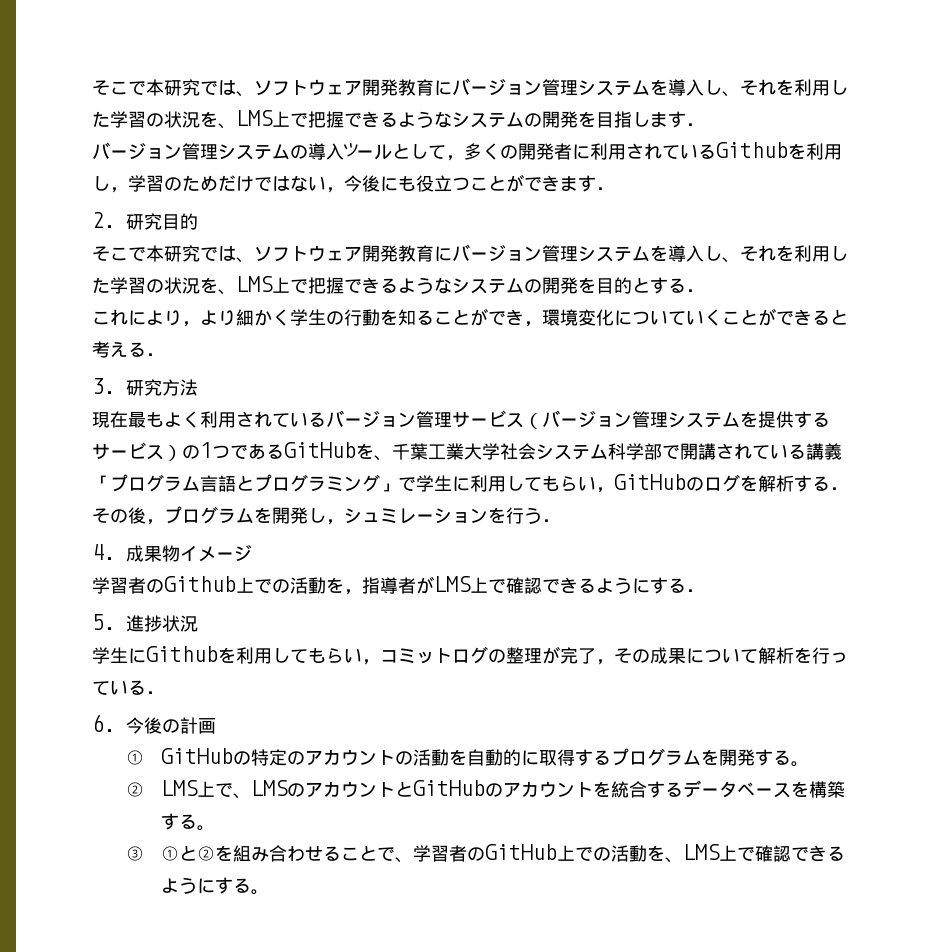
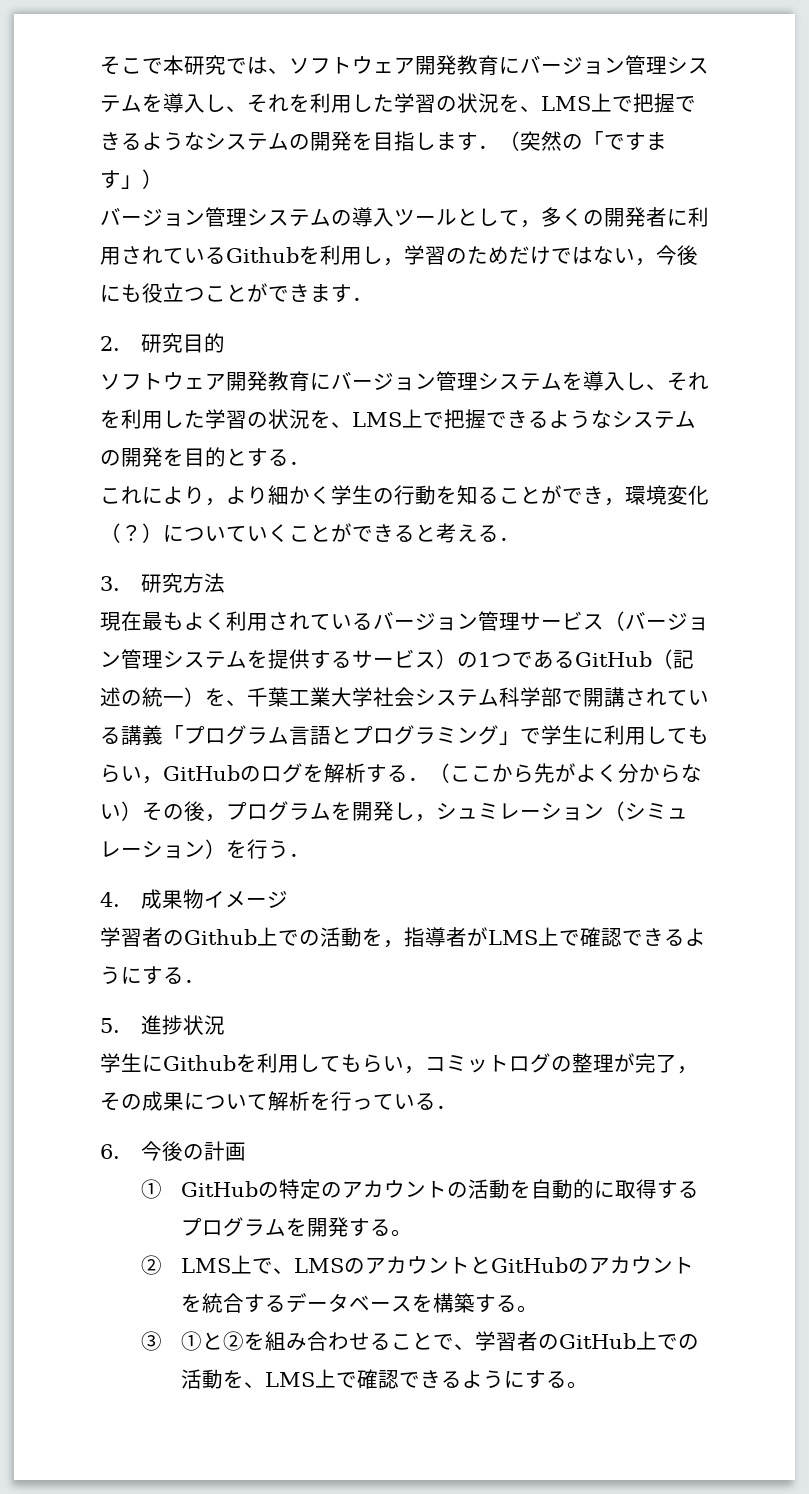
- そこで本研究では、ソフトウェア開発教育にバージョン管理システムを導入し、それを利用した学習の状況を、LMS上で把握できるようなシステムの開発を目指します．
+ そこで本研究では、ソフトウェア開発教育にバージョン管理システムを導入し、それを利用した学習の状況を、LMS上で把握できるようなシステムの開発を目指します．（突然の「ですます」）
- そこで本研究では、ソフトウェア開発教育にバージョン管理システムを導入し、それを利用した学習の状況を、LMS上で把握できるようなシステムの開発を目的とする．
+ ソフトウェア開発教育にバージョン管理システムを導入し、それを利用した学習の状況を、LMS上で把握できるようなシステムの開発を目的とする．
- これにより，より細かく学生の行動を知ることができ，環境変化についていくことができると考える．
+ これにより，より細かく学生の行動を知ることができ，環境変化（？）についていくことができると考える．
- 現在最もよく利用されているバージョン管理サービス（バージョン管理システムを提供するサービス）の1つであるGitHubを、千葉工業大学社会システム科学部で開講されている講義「プログラム言語とプログラミング」で学生に利用してもらい，GitHubのログを解析する．その後，プログラムを開発し，シュミレーションを行う．
+ 現在最もよく利用されているバージョン管理サービス（バージョン管理システムを提供するサービス）の1つであるGitHub（記述の統一）を、千葉工業大学社会システム科学部で開講されている講義「プログラム言語とプログラミング」で学生に利用してもらい，GitHubのログを解析する．（ここから先がよく分からない）その後，プログラムを開発し，シュミレーション（シミュレーション）を行う．

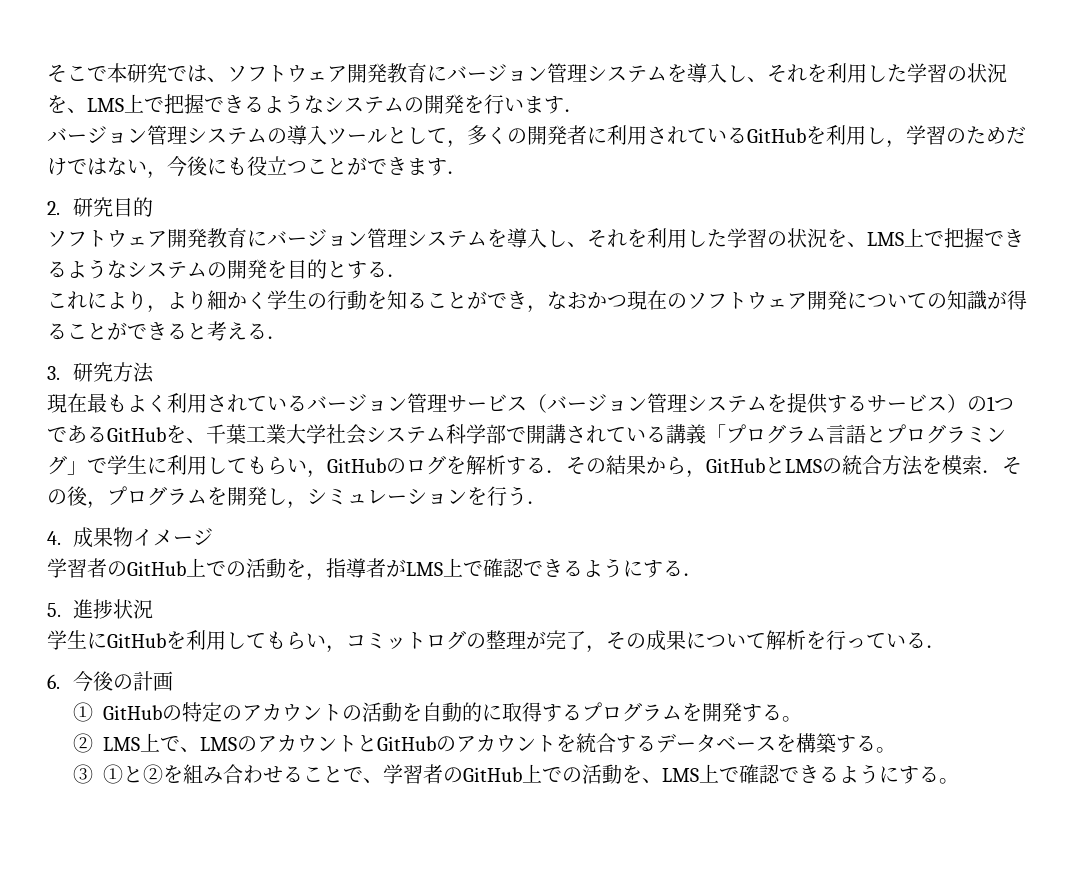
- そこで本研究では、ソフトウェア開発教育にバージョン管理システムを導入し、それを利用した学習の状況を、LMS上で把握できるようなシステムの開発を目指します．（突然の「ですます」）
+ そこで本研究では、ソフトウェア開発教育にバージョン管理システムを導入し、それを利用した学習の状況を、LMS上で把握できるようなシステムの開発を行います．
- バージョン管理システムの導入ツールとして，多くの開発者に利用されているGithubを利用し，学習のためだけではない，今後にも役立つことができます．
+ バージョン管理システムの導入ツールとして，多くの開発者に利用されているGitHubを利用し，学習のためだけではない，今後にも役立つことができます．
- これにより，より細かく学生の行動を知ることができ，環境変化（？）についていくことができると考える．
+ これにより，より細かく学生の行動を知ることができ，なおかつ現在のソフトウェア開発についての知識が得ることができると考える．
- 現在最もよく利用されているバージョン管理サービス（バージョン管理システムを提供するサービス）の1つであるGitHub（記述の統一）を、千葉工業大学社会システム科学部で開講されている講義「プログラム言語とプログラミング」で学生に利用してもらい，GitHubのログを解析する．（ここから先がよく分からない）その後，プログラムを開発し，シュミレーション（シミュレーション）を行う．
+ 現在最もよく利用されているバージョン管理サービス（バージョン管理システムを提供するサービス）の1つであるGitHubを、千葉工業大学社会システム科学部で開講されている講義「プログラム言語とプログラミング」で学生に利用してもらい，GitHubのログを解析する．その結果から，GitHubとLMSの統合方法を模索．その後，プログラムを開発し，シミュレーションを行う．
- 学習者のGithub上での活動を，指導者がLMS上で確認できるようにする．
+ 学習者のGitHub上での活動を，指導者がLMS上で確認できるようにする．
- 学生にGithubを利用してもらい，コミットログの整理が完了，その成果について解析を行っている．
+ 学生にGitHubを利用してもらい，コミットログの整理が完了，その成果について解析を行っている．

